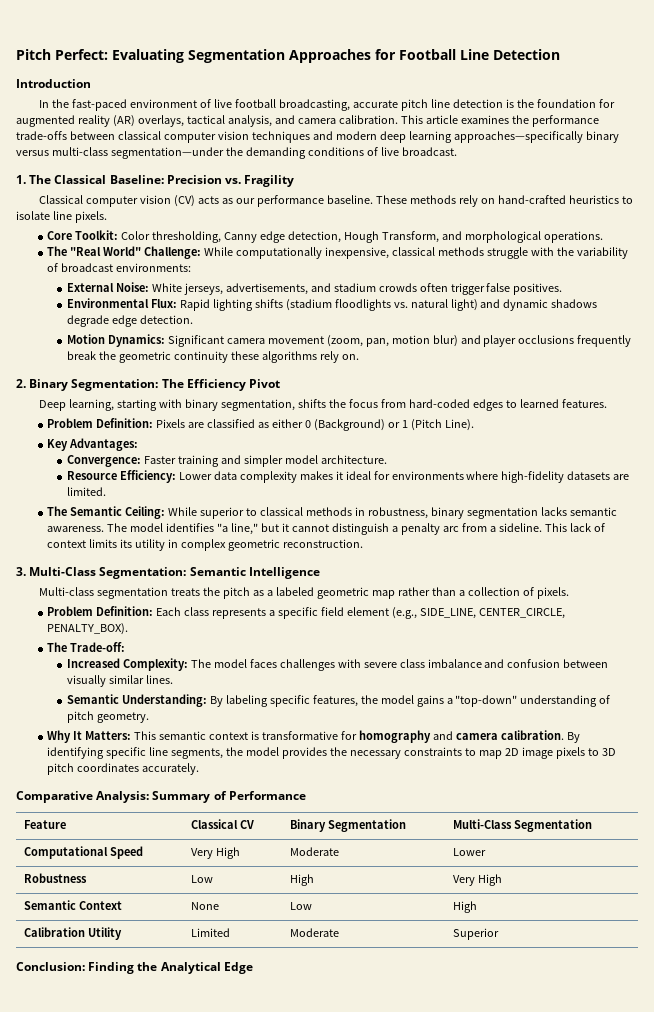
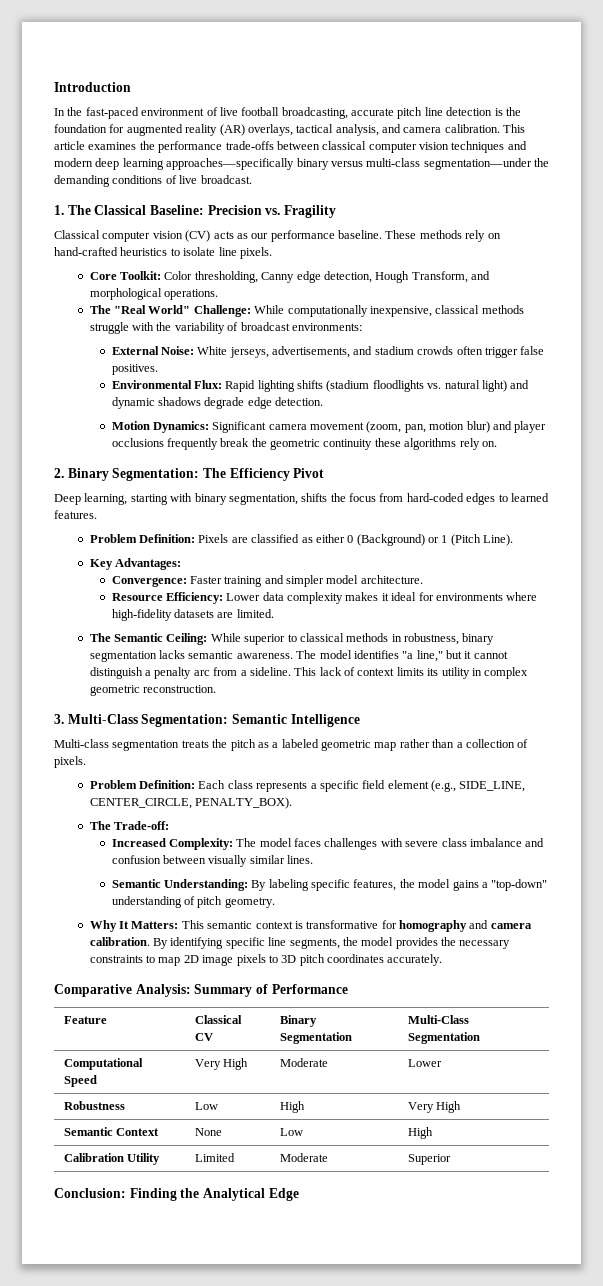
- Pitch Perfect: Evaluating Segmentation Approaches for Football Line Detection

